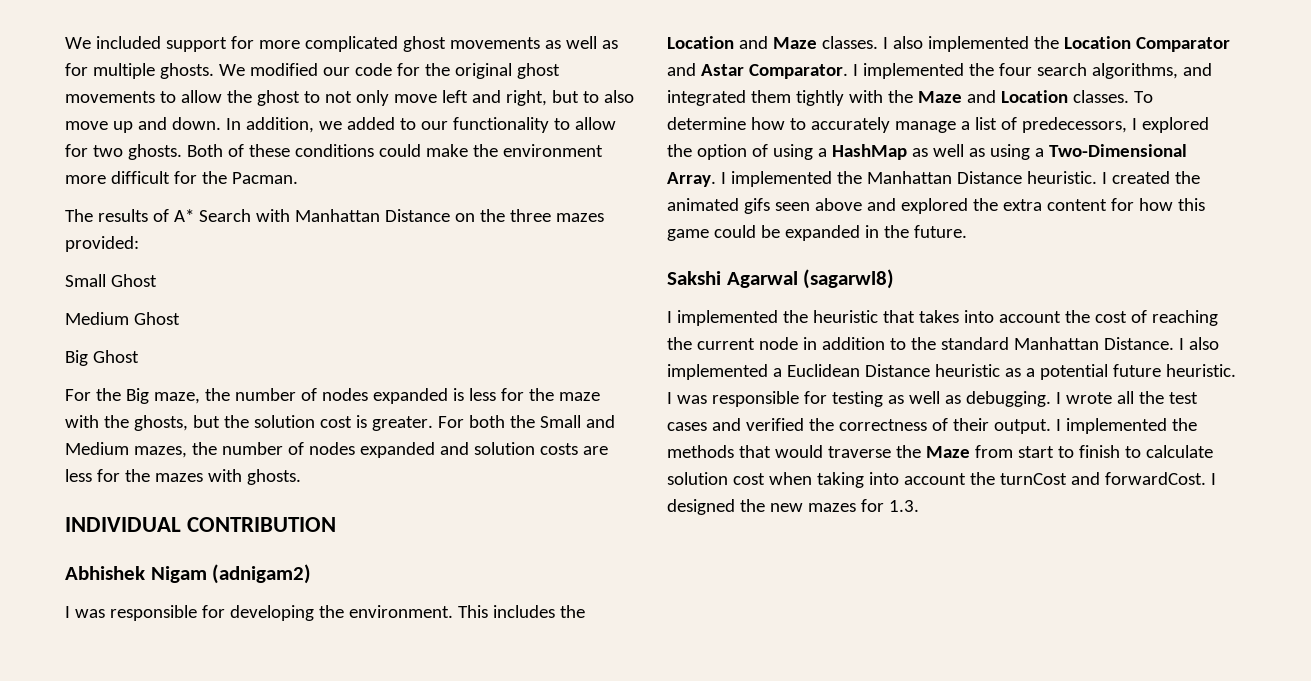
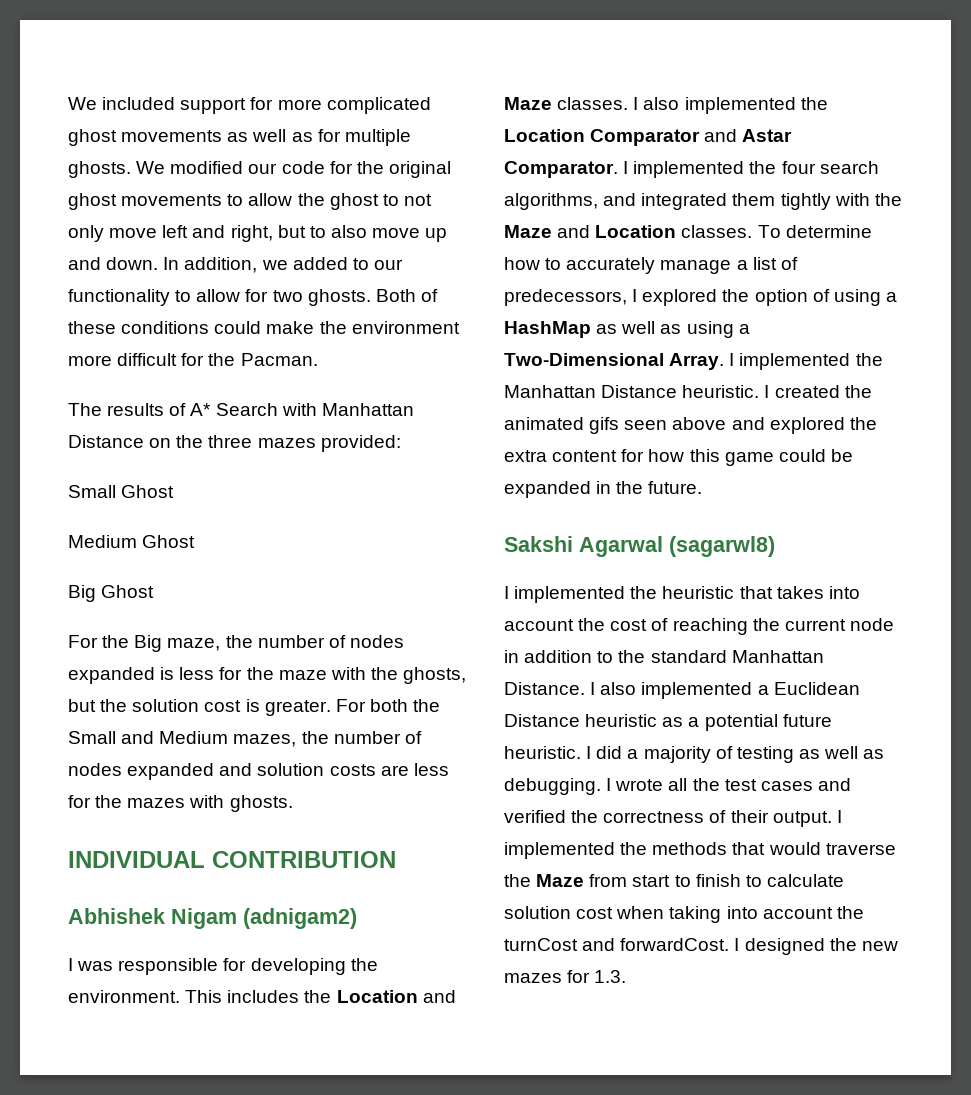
- I was responsible for testing as well as debugging.
+ I did a majority of testing as well as debugging.

